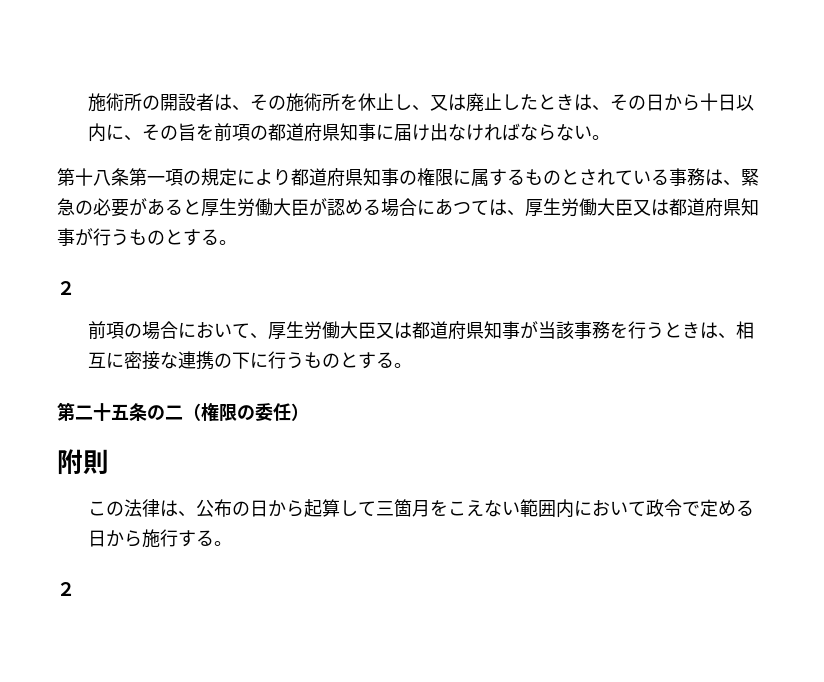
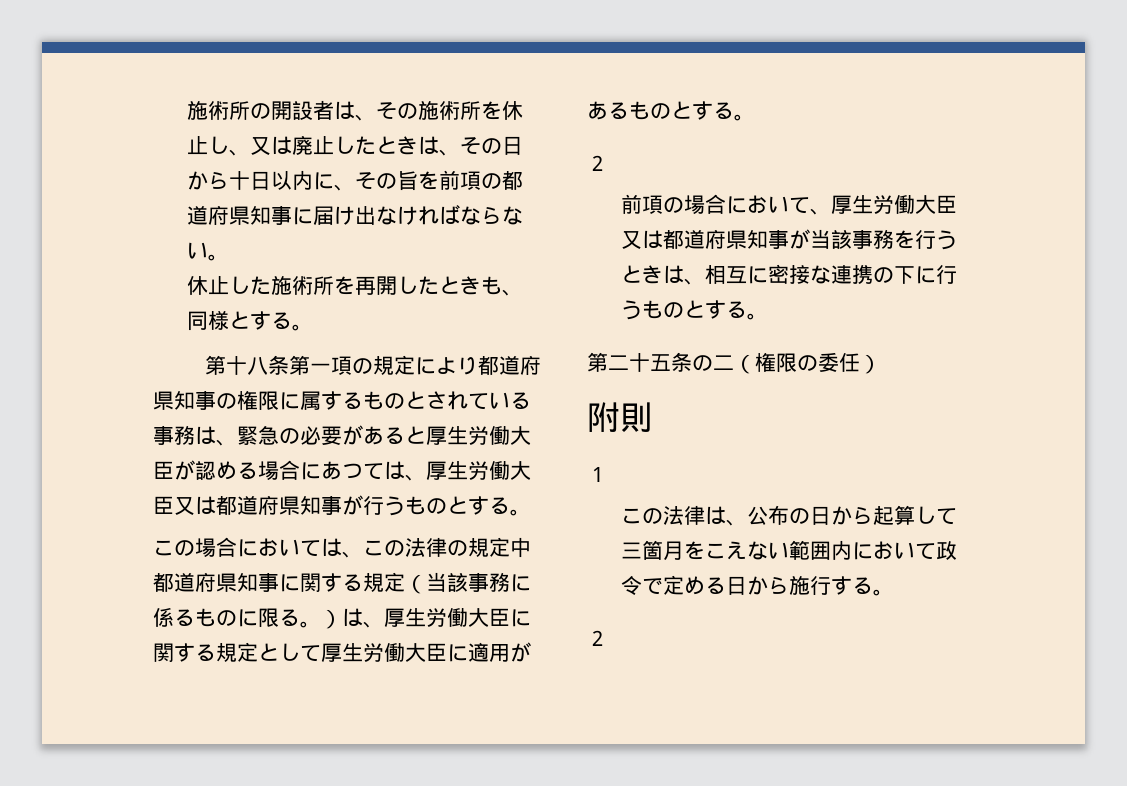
+ 休止した施術所を再開したときも、同様とする。
+ この場合においては、この法律の規定中都道府県知事に関する規定（当該事務に係るものに限る。）は、厚生労働大臣に関する規定として厚生労働大臣に適用があるものとする。
+ １

